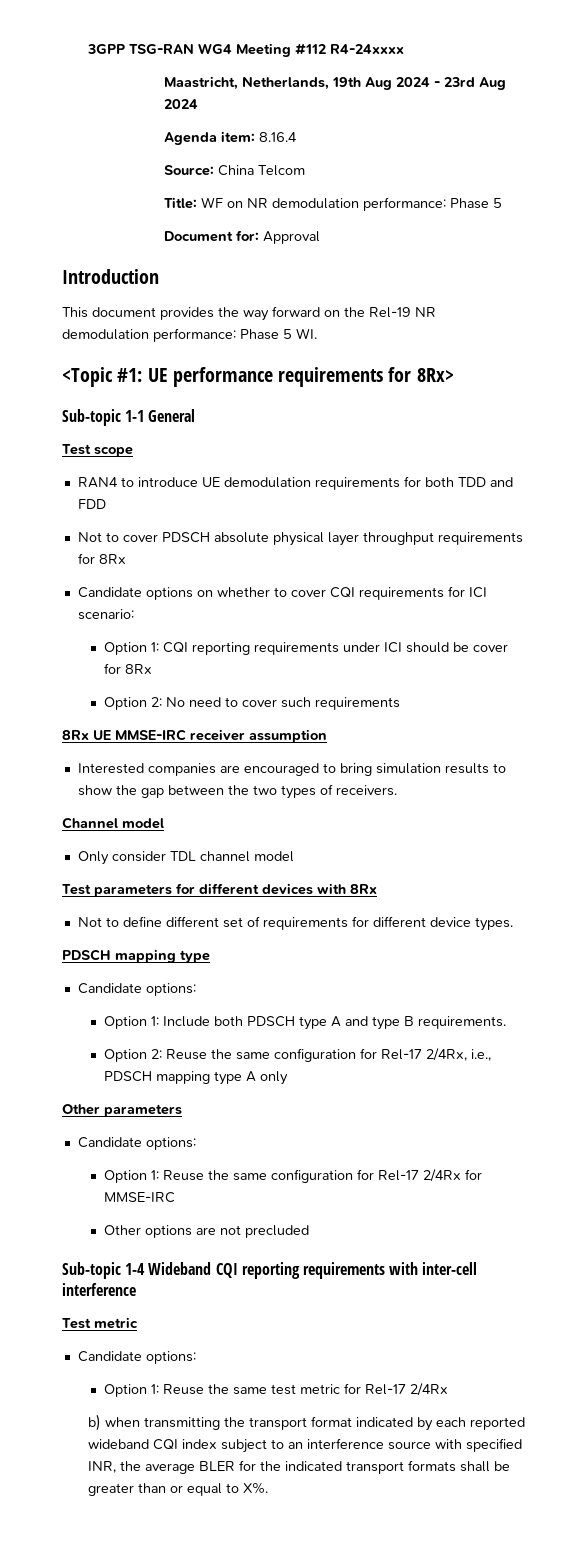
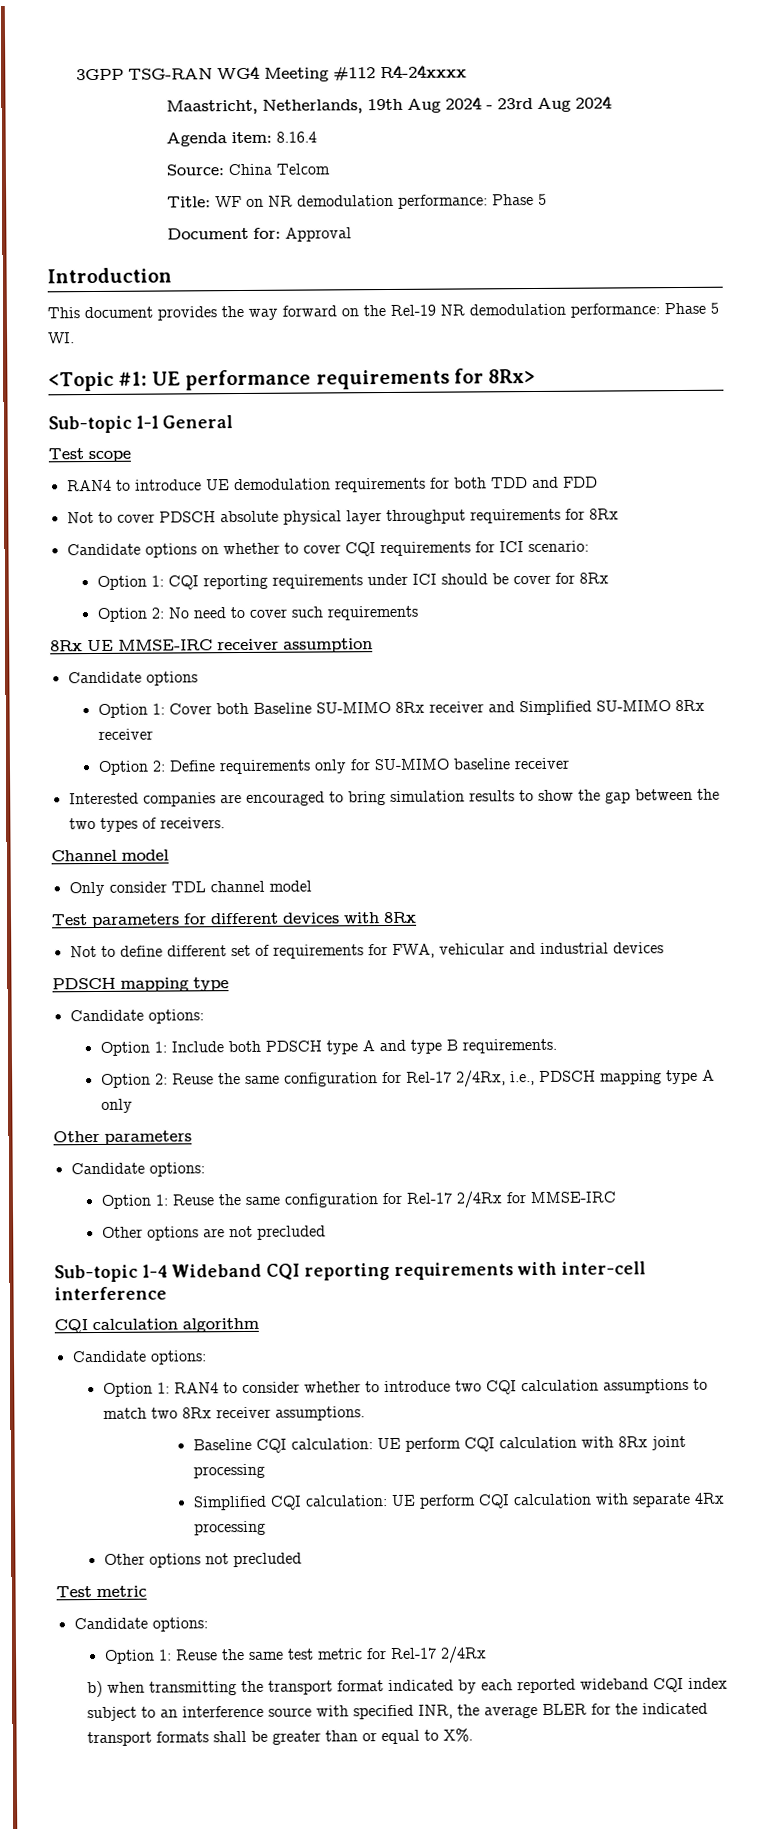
  8Rx UE MMSE-IRC receiver assumption
+ Candidate options
+ Option 1: Cover both Baseline SU-MIMO 8Rx receiver and Simplified SU-MIMO 8Rx receiver
+ Option 2: Define requirements only for SU-MIMO baseline receiver
- Not to define different set of requirements for different device types.
+ Not to define different set of requirements for FWA, vehicular and industrial devices
+ CQI calculation algorithm
+ Candidate options:
+ Option 1: RAN4 to consider whether to introduce two CQI calculation assumptions to match two 8Rx receiver assumptions.
+ Baseline CQI calculation: UE perform CQI calculation with 8Rx joint processing
+ Simplified CQI calculation: UE perform CQI calculation with separate 4Rx processing
+ Other options not precluded

